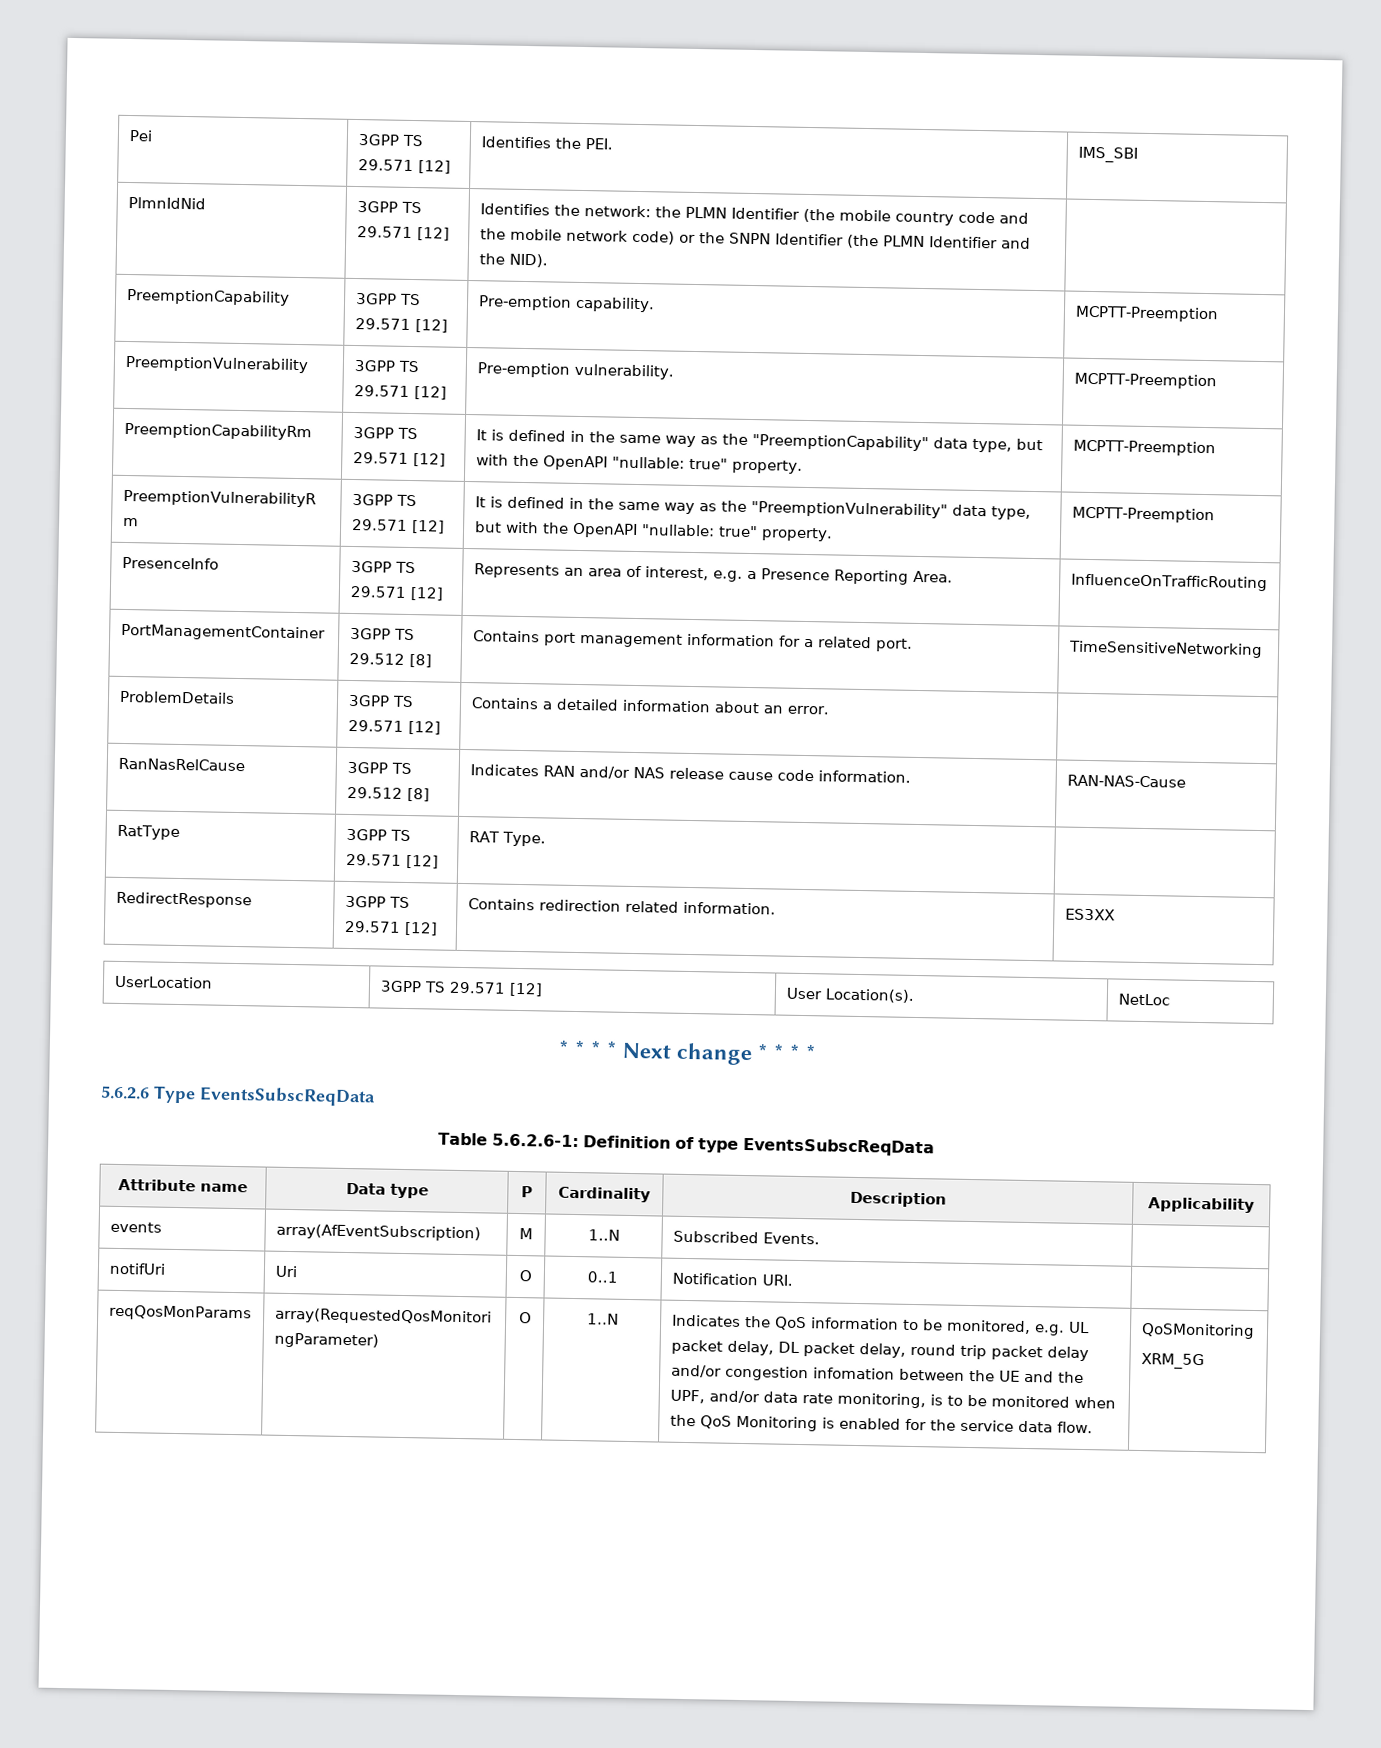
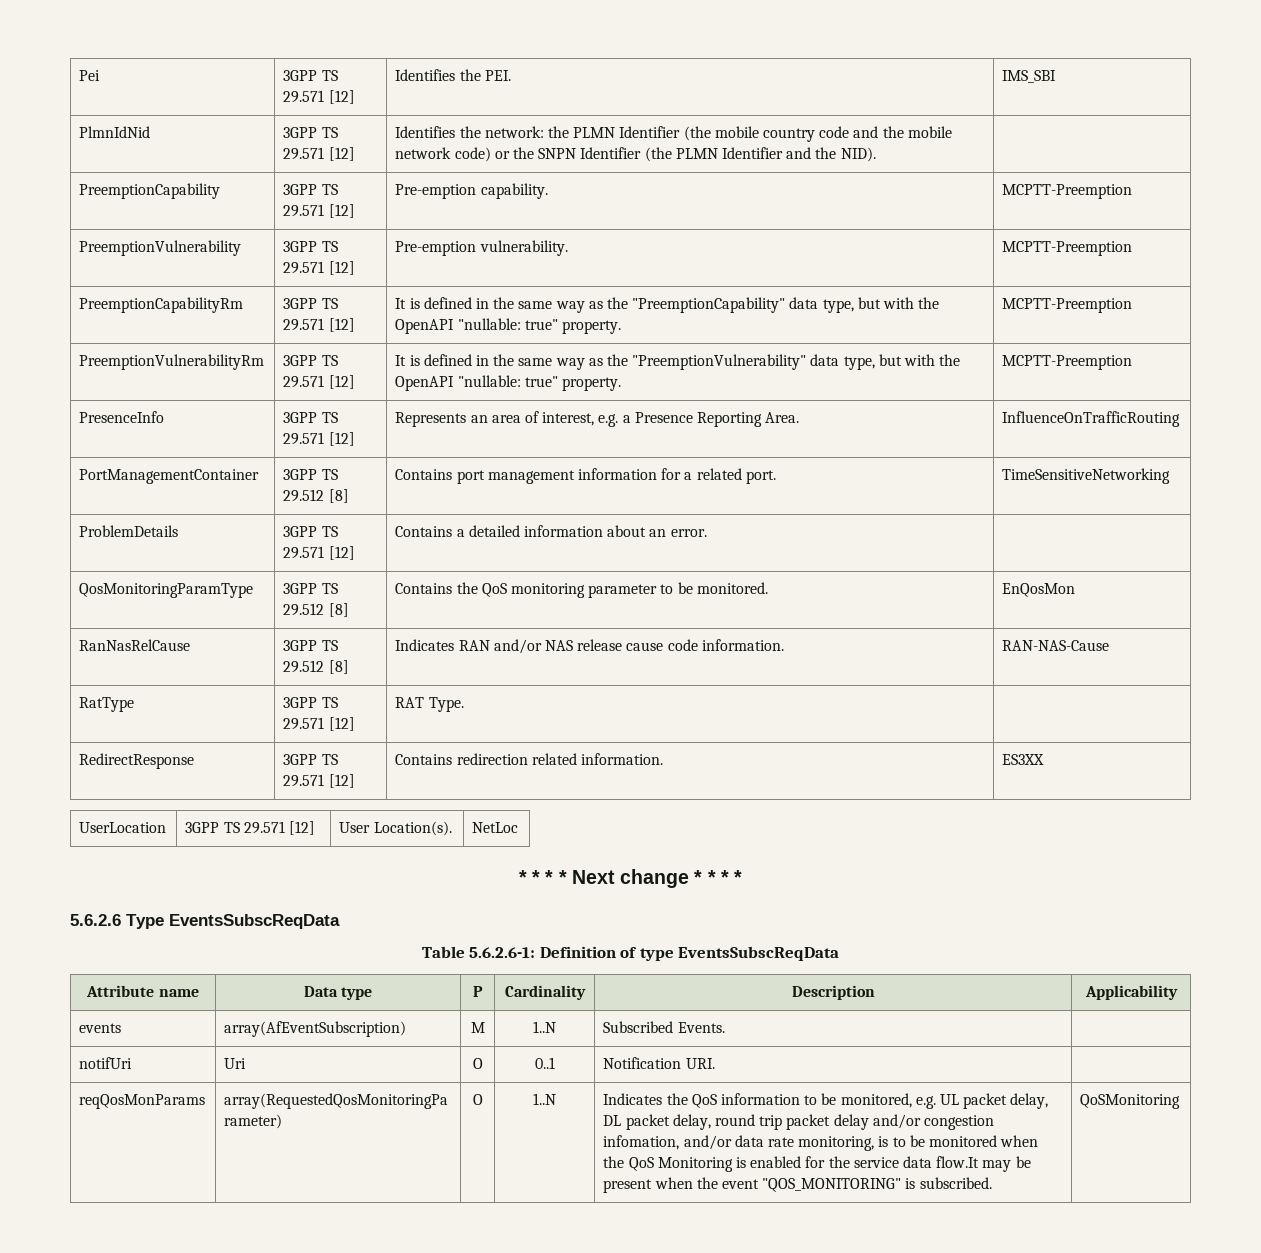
+ QosMonitoringParamType | 3GPP TS 29.512 [8] | Contains the QoS monitoring parameter to be monitored. | EnQosMon
- Indicates the QoS information to be monitored, e.g. UL packet delay, DL packet delay, round trip packet delay and/or congestion infomation between the UE and the UPF, and/or data rate monitoring, is to be monitored when the QoS Monitoring is enabled for the service data flow.
+ Indicates the QoS information to be monitored, e.g. UL packet delay, DL packet delay, round trip packet delay and/or congestion infomation, and/or data rate monitoring, is to be monitored when the QoS Monitoring is enabled for the service data flow.It may be present when the event "QOS_MONITORING" is subscribed.
- XRM_5G

